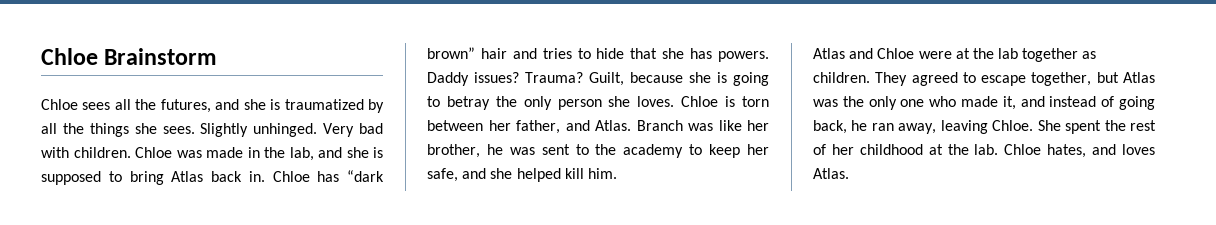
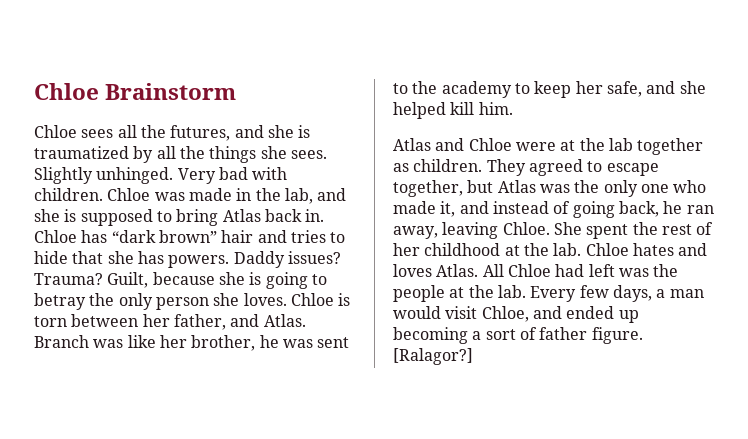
- Chloe hates, and loves Atlas.
+ Chloe hates and loves Atlas.
+ All Chloe had left was the people at the lab. Every few days, a man would visit Chloe, and ended up becoming a sort of father figure. [Ralagor?]

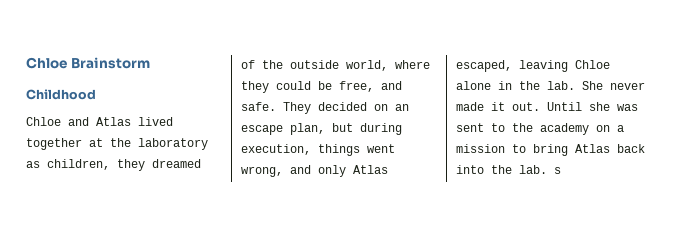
- Chloe sees all the futures, and she is traumatized by all the things she sees. Slightly unhinged. Very bad with children. Chloe was made in the lab, and she is supposed to bring Atlas back in. Chloe has “dark brown” hair and tries to hide that she has powers. Daddy issues? Trauma? Guilt, because she is going to betray the only person she loves. Chloe is torn between her father, and Atlas. Branch was like her brother, he was sent to the academy to keep her safe, and she helped kill him.
- Atlas and Chloe were at the lab together as children. They agreed to escape together, but Atlas was the only one who made it, and instead of going back, he ran away, leaving Chloe. She spent the rest of her childhood at the lab. Chloe hates and loves Atlas. All Chloe had left was the people at the lab. Every few days, a man would visit Chloe, and ended up becoming a sort of father figure. [Ralagor?]
+ Childhood
+ Chloe and Atlas lived together at the laboratory as children, they dreamed of the outside world, where they could be free, and safe. They decided on an escape plan, but during execution, things went wrong, and only Atlas escaped, leaving Chloe alone in the lab. She never made it out. Until she was sent to the academy on a mission to bring Atlas back into the lab. s

